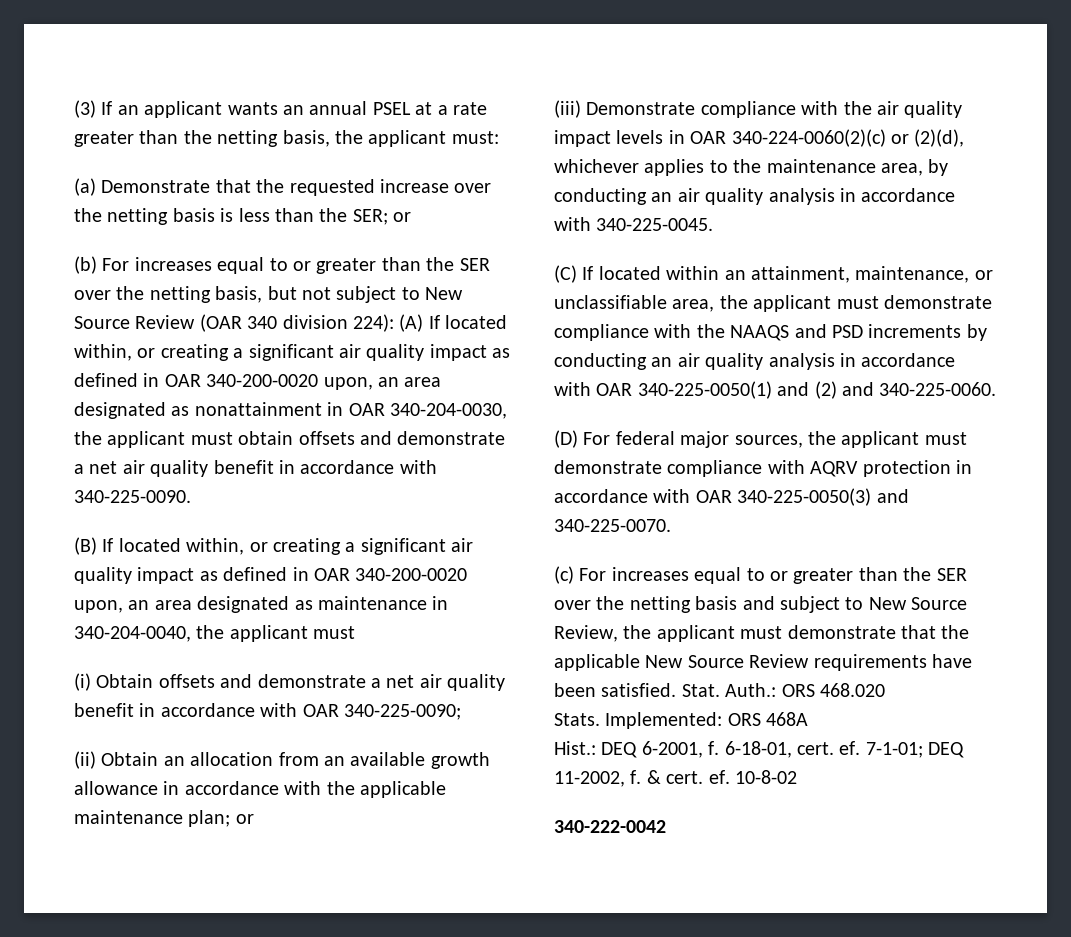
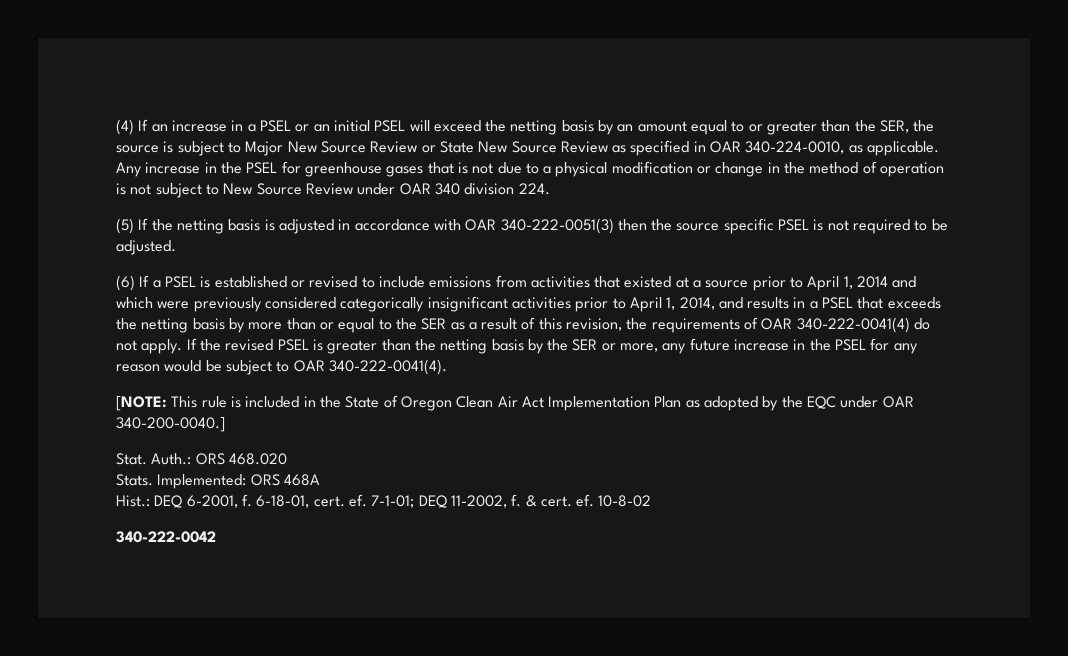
- (3) If an applicant wants an annual PSEL at a rate greater than the netting basis, the applicant must:
- (a) Demonstrate that the requested increase over the netting basis is less than the SER; or
- (b) For increases equal to or greater than the SER over the netting basis, but not subject to New Source Review (OAR 340 division 224): (A) If located within, or creating a significant air quality impact as defined in OAR 340-200-0020 upon, an area designated as nonattainment in OAR 340-204-0030, the applicant must obtain offsets and demonstrate a net air quality benefit in accordance with 340-225-0090.
- (B) If located within, or creating a significant air quality impact as defined in OAR 340-200-0020 upon, an area designated as maintenance in 340-204-0040, the applicant must
- (i) Obtain offsets and demonstrate a net air quality benefit in accordance with OAR 340-225-0090;
- (ii) Obtain an allocation from an available growth allowance in accordance with the applicable maintenance plan; or
- (iii) Demonstrate compliance with the air quality impact levels in OAR 340-224-0060(2)(c) or (2)(d), whichever applies to the maintenance area, by conducting an air quality analysis in accordance with 340-225-0045.
- (C) If located within an attainment, maintenance, or unclassifiable area, the applicant must demonstrate compliance with the NAAQS and PSD increments by conducting an air quality analysis in accordance with OAR 340-225-0050(1) and (2) and 340-225-0060.
- (D) For federal major sources, the applicant must demonstrate compliance with AQRV protection in accordance with OAR 340-225-0050(3) and 340-225-0070.
- (c) For increases equal to or greater than the SER over the netting basis and subject to New Source Review, the applicant must demonstrate that the applicable New Source Review requirements have been satisfied. Stat.
+ (4) If an increase in a PSEL or an initial PSEL will exceed the netting basis by an amount equal to or greater than the SER, the source is subject to Major New Source Review or State New Source Review as specified in OAR 340-224-0010, as applicable. Any increase in the PSEL for greenhouse gases that is not due to a physical modification or change in the method of operation is not subject to New Source Review under OAR 340 division 224.
+ (5) If the netting basis is adjusted in accordance with OAR 340-222-0051(3) then the source specific PSEL is not required to be adjusted.
+ (6) If a PSEL is established or revised to include emissions from activities that existed at a source prior to April 1, 2014 and which were previously considered categorically insignificant activities prior to April 1, 2014, and results in a PSEL that exceeds the netting basis by more than or equal to the SER as a result of this revision, the requirements of OAR 340-222-0041(4) do not apply. If the revised PSEL is greater than the netting basis by the SER or more, any future increase in the PSEL for any reason would be subject to OAR 340-222-0041(4).
+ [NOTE: This rule is included in the State of Oregon Clean Air Act Implementation Plan as adopted by the EQC under OAR 340-200-0040.]
+ Stat.

